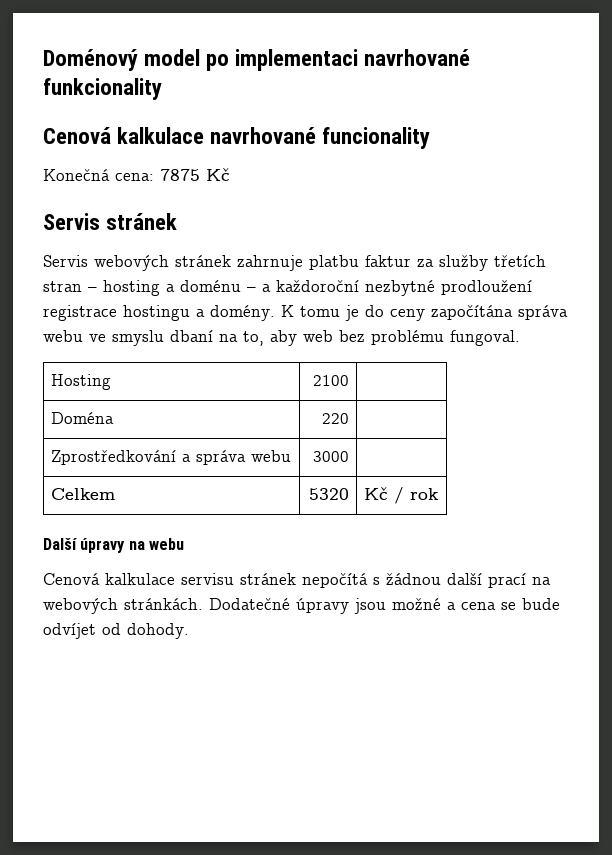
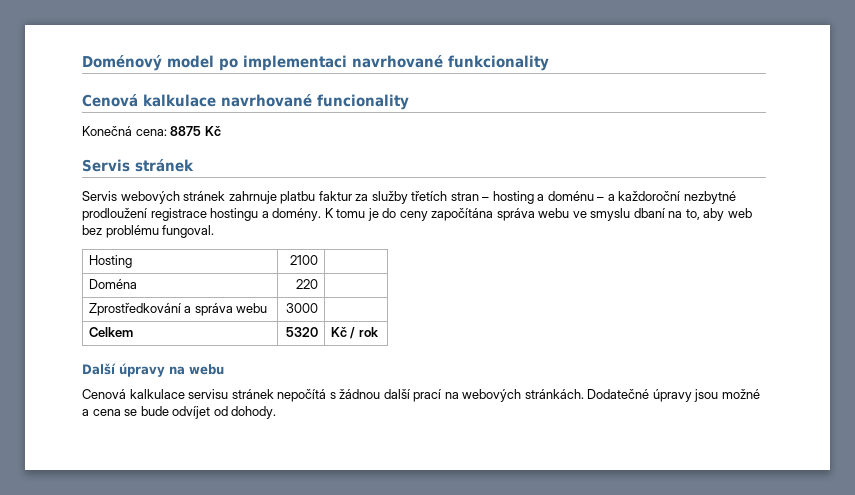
- Konečná cena: 7875 Kč
+ Konečná cena: 8875 Kč

